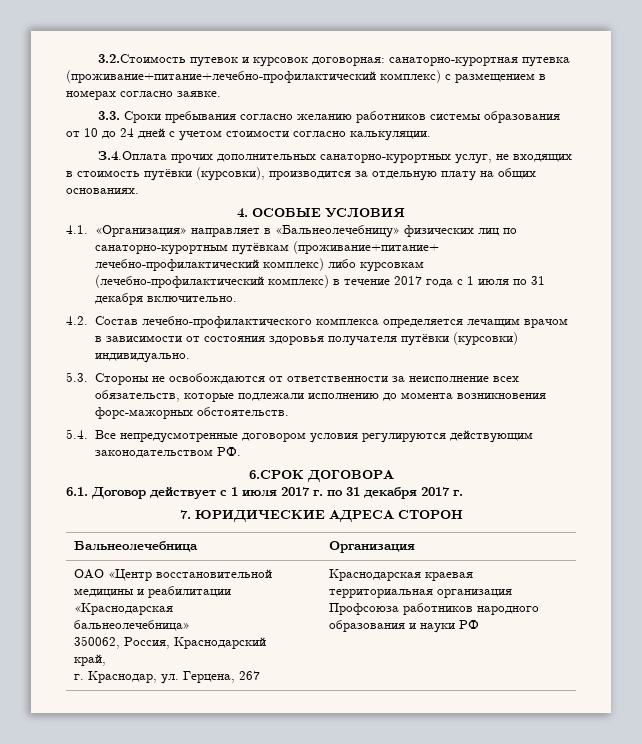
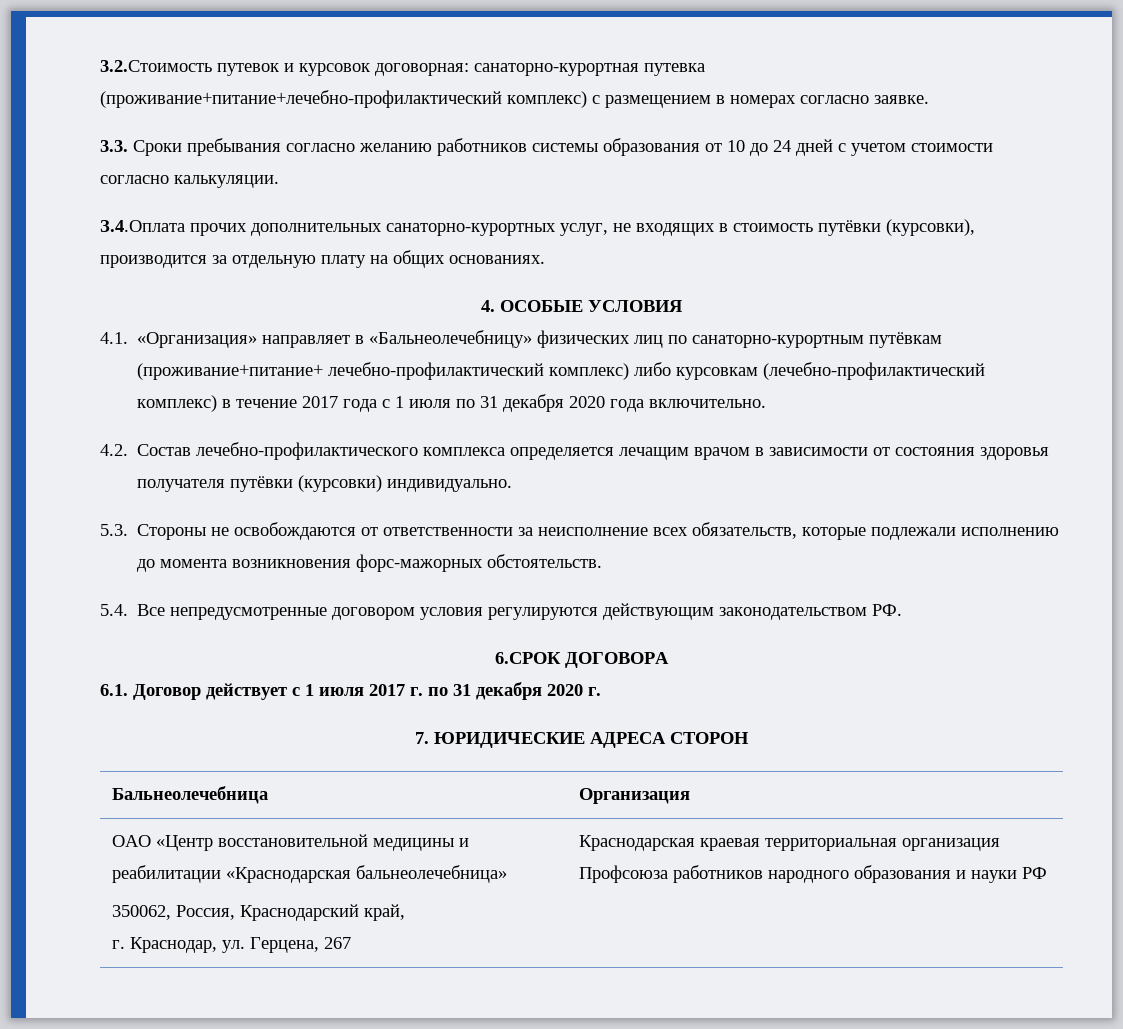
- 4.1. «Организация» направляет в «Бальнеолечебницу» физических лиц по санаторно-курортным путёвкам (проживание+питание+ лечебно-профилактический комплекс) либо курсовкам (лечебно-профилактический комплекс) в течение 2017 года с 1 июля по 31 декабря включительно.
+ 4.1. «Организация» направляет в «Бальнеолечебницу» физических лиц по санаторно-курортным путёвкам (проживание+питание+ лечебно-профилактический комплекс) либо курсовкам (лечебно-профилактический комплекс) в течение 2017 года с 1 июля по 31 декабря 2020 года включительно.
- 6.1. Договор действует с 1 июля 2017 г. по 31 декабря 2017 г.
+ 6.1. Договор действует с 1 июля 2017 г. по 31 декабря 2020 г.

